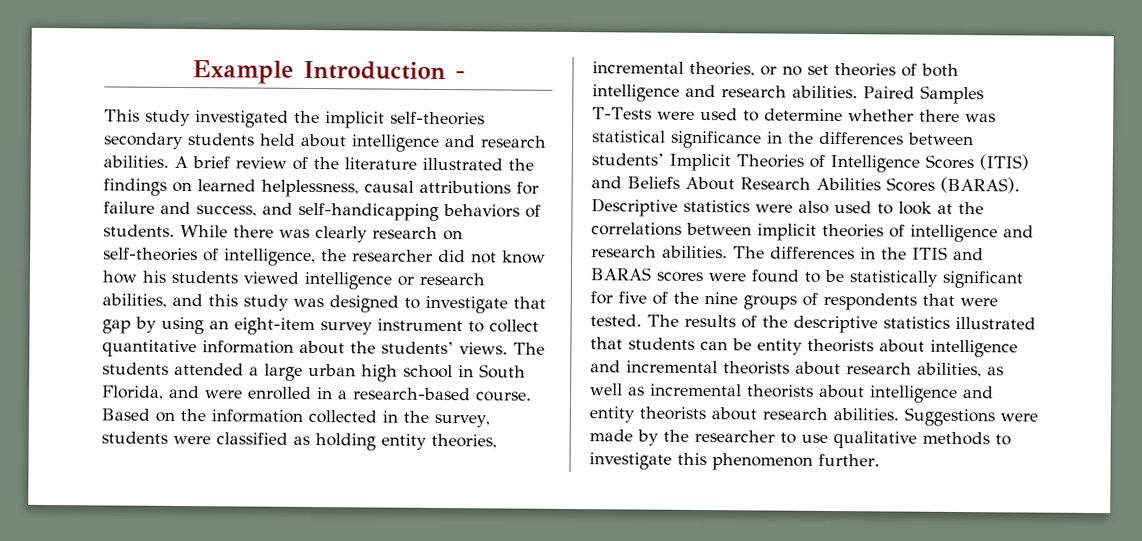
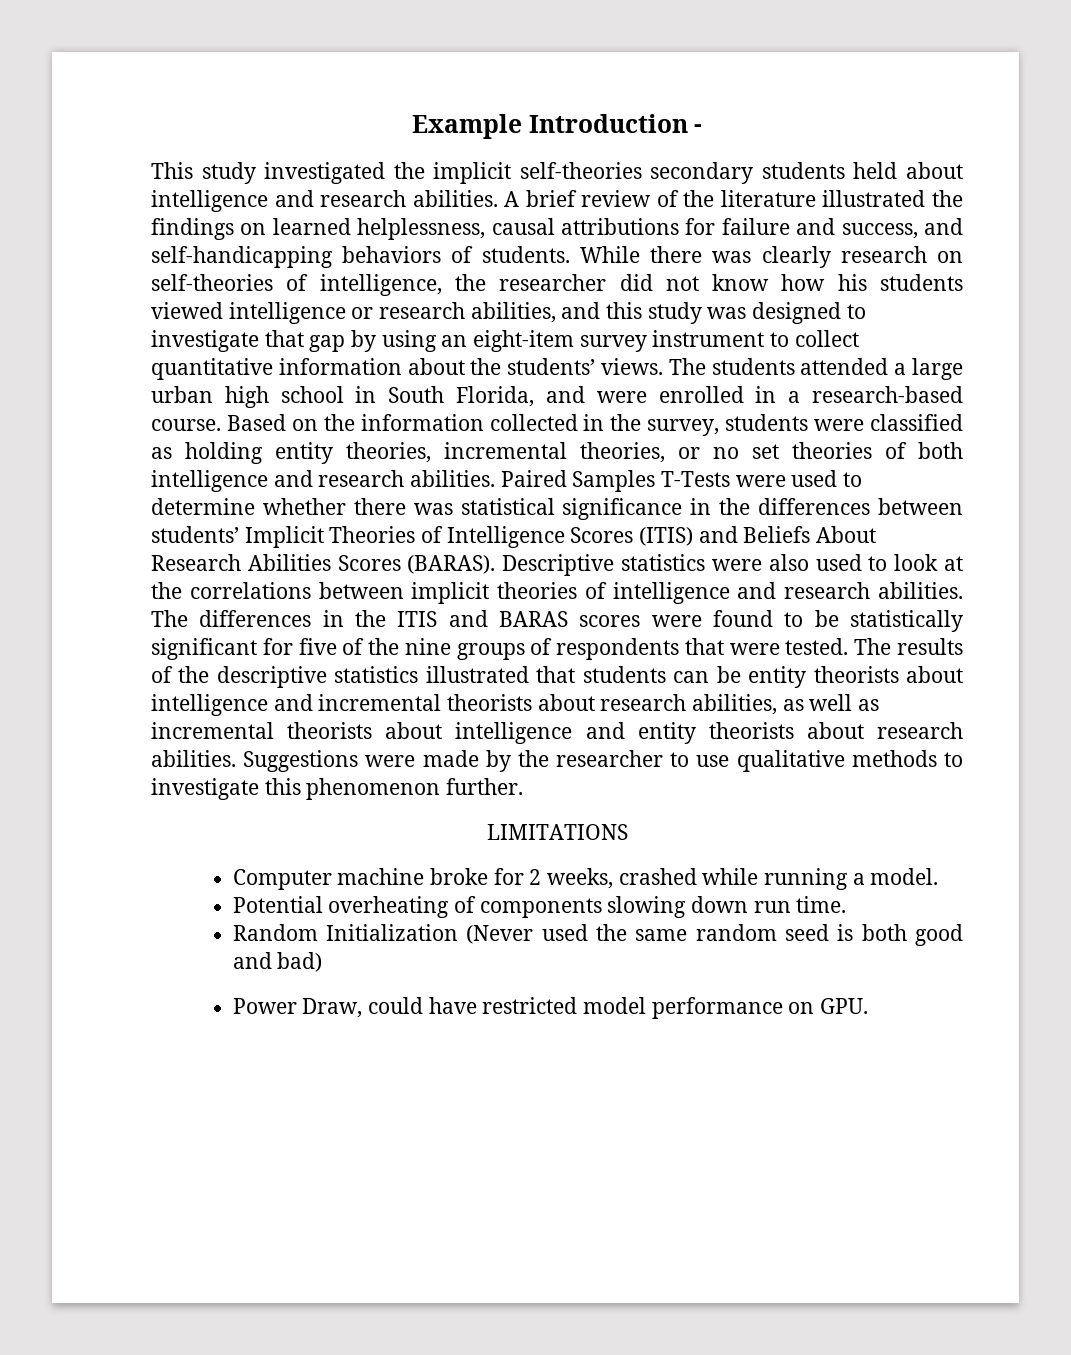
+ LIMITATIONS
+ Computer machine broke for 2 weeks, crashed while running a model.
+ Potential overheating of components slowing down run time.
+ Random Initialization (Never used the same random seed is both good and bad)
+ Power Draw, could have restricted model performance on GPU.

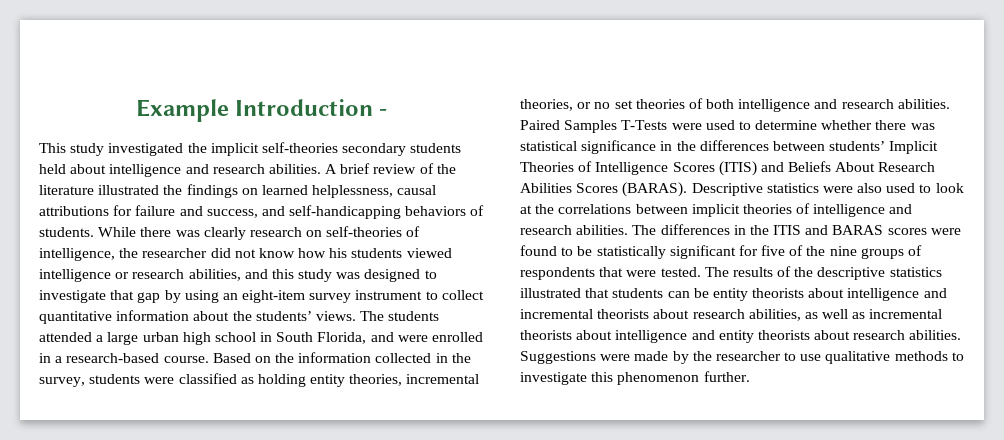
- LIMITATIONS
- Computer machine broke for 2 weeks, crashed while running a model.
- Potential overheating of components slowing down run time.
- Random Initialization (Never used the same random seed is both good and bad)
- Power Draw, could have restricted model performance on GPU.

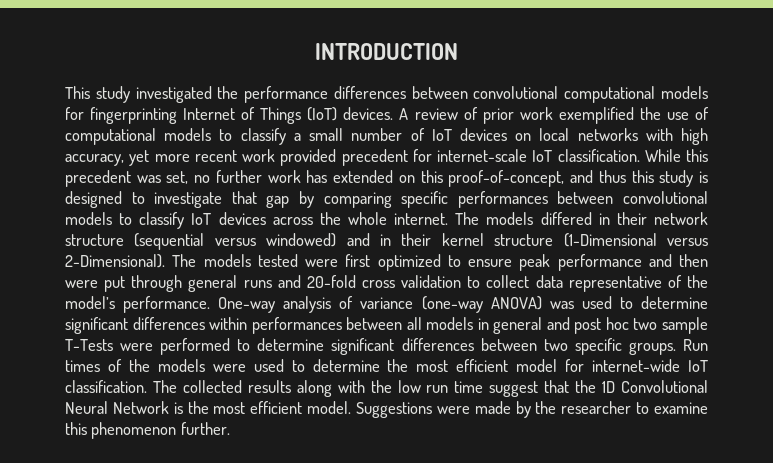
- Example Introduction -
+ INTRODUCTION
- This study investigated the implicit self-theories secondary students held about intelligence and research abilities. A brief review of the literature illustrated the findings on learned helplessness, causal attributions for failure and success, and self-handicapping behaviors of students. While there was clearly research on self-theories of intelligence, the researcher did not know how his students viewed intelligence or research abilities, and this study was designed to investigate that gap by using an eight-item survey instrument to collect quantitative information about the students’ views. The students attended a large urban high school in South Florida, and were enrolled in a research-based course. Based on the information collected in the survey, students were classified as holding entity theories, incremental theories, or no set theories of both intelligence and research abilities. Paired Samples T-Tests were used to determine whether there was statistical significance in the differences between students’ Implicit Theories of Intelligence Scores (ITIS) and Beliefs About Research Abilities Scores (BARAS). Descriptive statistics were also used to look at the correlations between implicit theories of intelligence and research abilities. The differences in the ITIS and BARAS scores were found to be statistically significant for five of the nine groups of respondents that were tested. The results of the descriptive statistics illustrated that students can be entity theorists about intelligence and incremental theorists about research abilities, as well as incremental theorists about intelligence and entity theorists about research abilities.
+ This study investigated the performance differences between convolutional computational models for fingerprinting Internet of Things (IoT) devices. A review of prior work exemplified the use of computational models to classify a small number of IoT devices on local networks with high accuracy, yet more recent work provided precedent for internet-scale IoT classification. While this precedent was set, no further work has extended on this proof-of-concept, and thus this study is designed to investigate that gap by comparing specific performances between convolutional models to classify IoT devices across the whole internet. The models differed in their network structure (sequential versus windowed) and in their kernel structure (1-Dimensional versus 2-Dimensional). The models tested were first optimized to ensure peak performance and then were put through general runs and 20-fold cross validation to collect data representative of the model’s performance. One-way analysis of variance (one-way ANOVA) was used to determine significant differences within performances between all models in general and post hoc two sample T-Tests were performed to determine significant differences between two specific groups. Run times of the models were used to determine the most efficient model for internet-wide IoT classification. The collected results along with the low run time suggest that the 1D Convolutional Neural Network is the most efficient model.
- Suggestions were made by the researcher to use qualitative methods to investigate this phenomenon further.
+ Suggestions were made by the researcher to examine this phenomenon further.

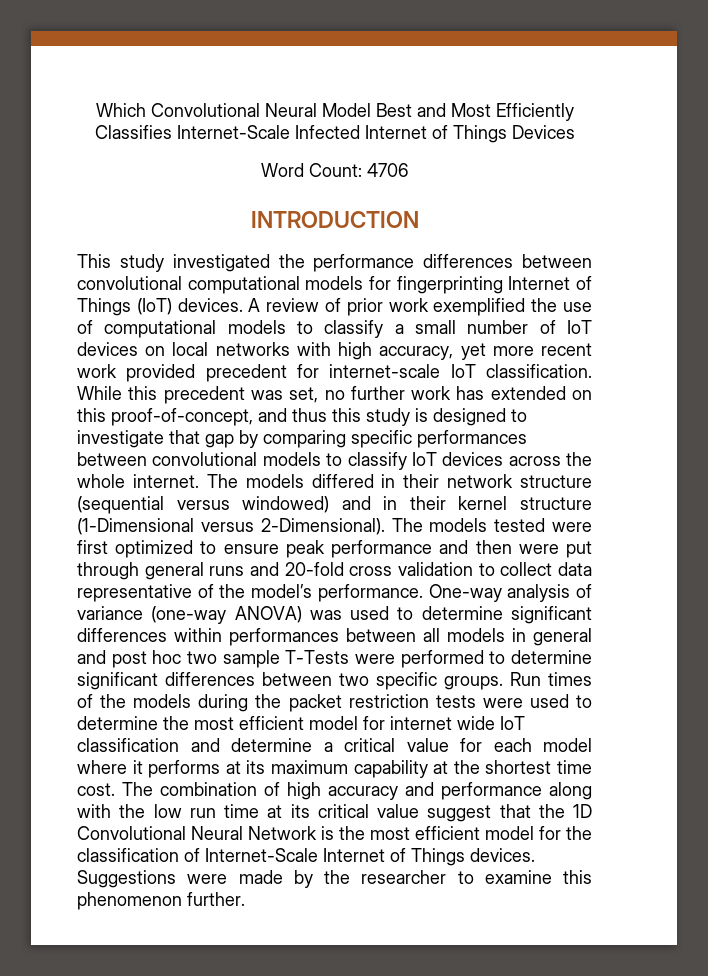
+ Which Convolutional Neural Model Best and Most Efficiently Classifies Internet-Scale Infected Internet of Things Devices
+ Word Count: 4706
- Run times of the models were used to determine the most efficient model for internet-wide IoT classification. The collected results along with the low run time suggest that the 1D Convolutional Neural Network is the most efficient model.
+ Run times of the models during the packet restriction tests were used to determine the most efficient model for internet wide IoT classification and determine a critical value for each model where it performs at its maximum capability at the shortest time cost. The combination of high accuracy and performance along with the low run time at its critical value suggest that the 1D Convolutional Neural Network is the most efficient model for the classification of Internet-Scale Internet of Things devices.

